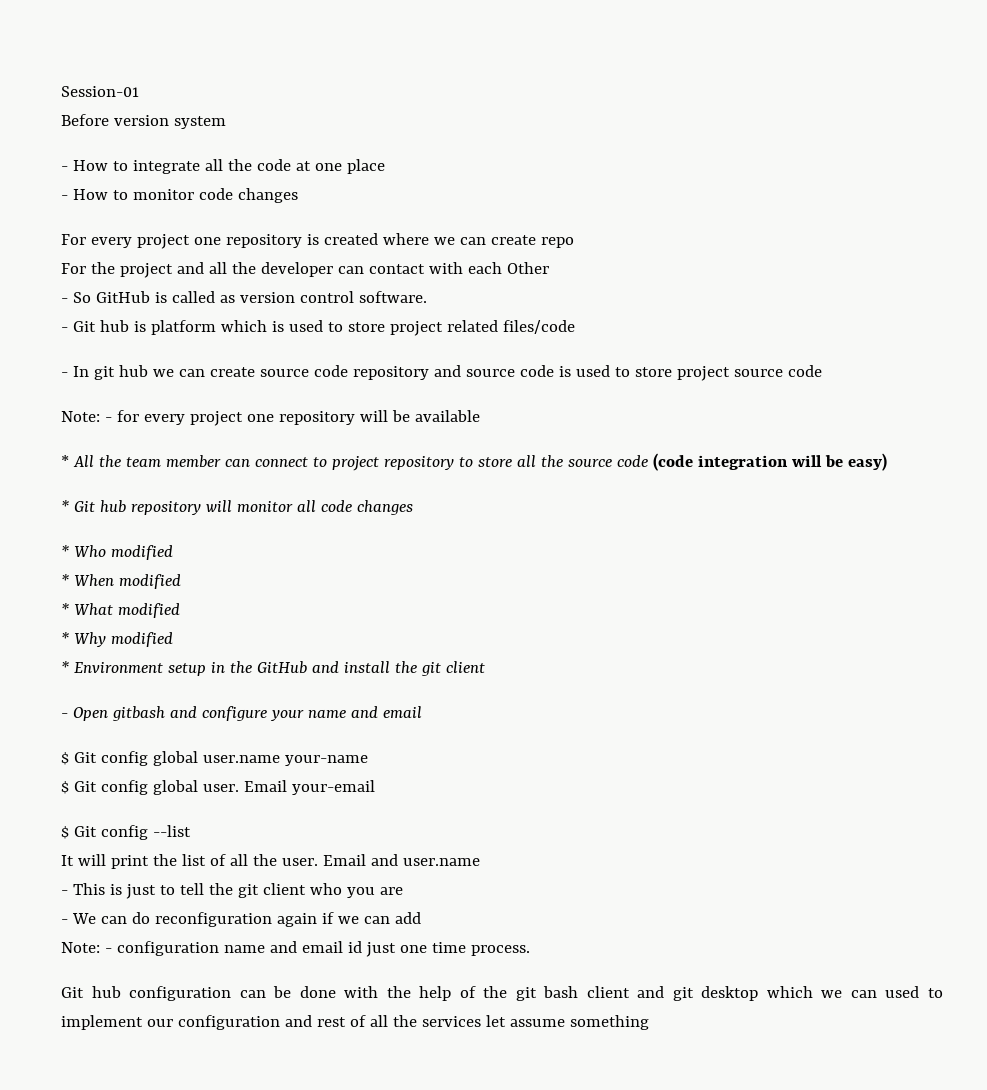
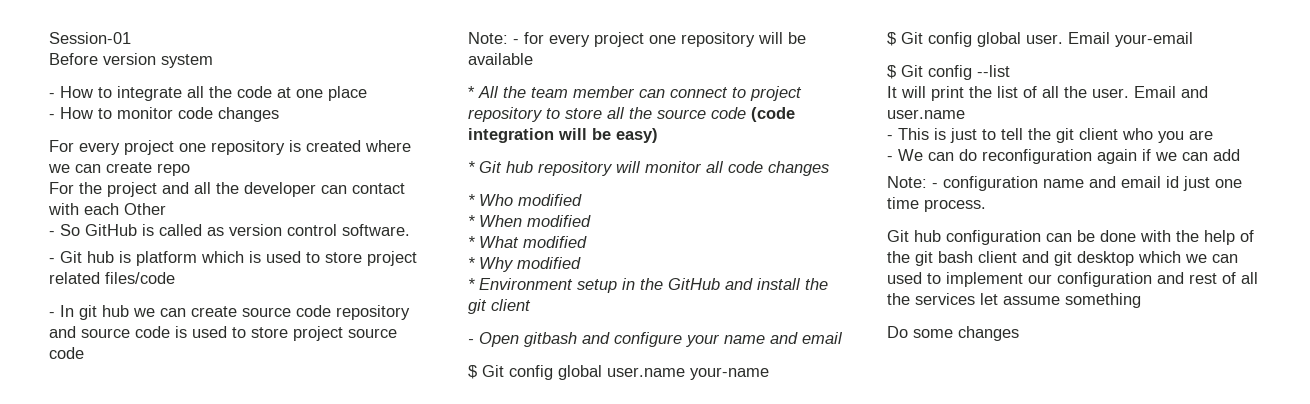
+ Do some changes

